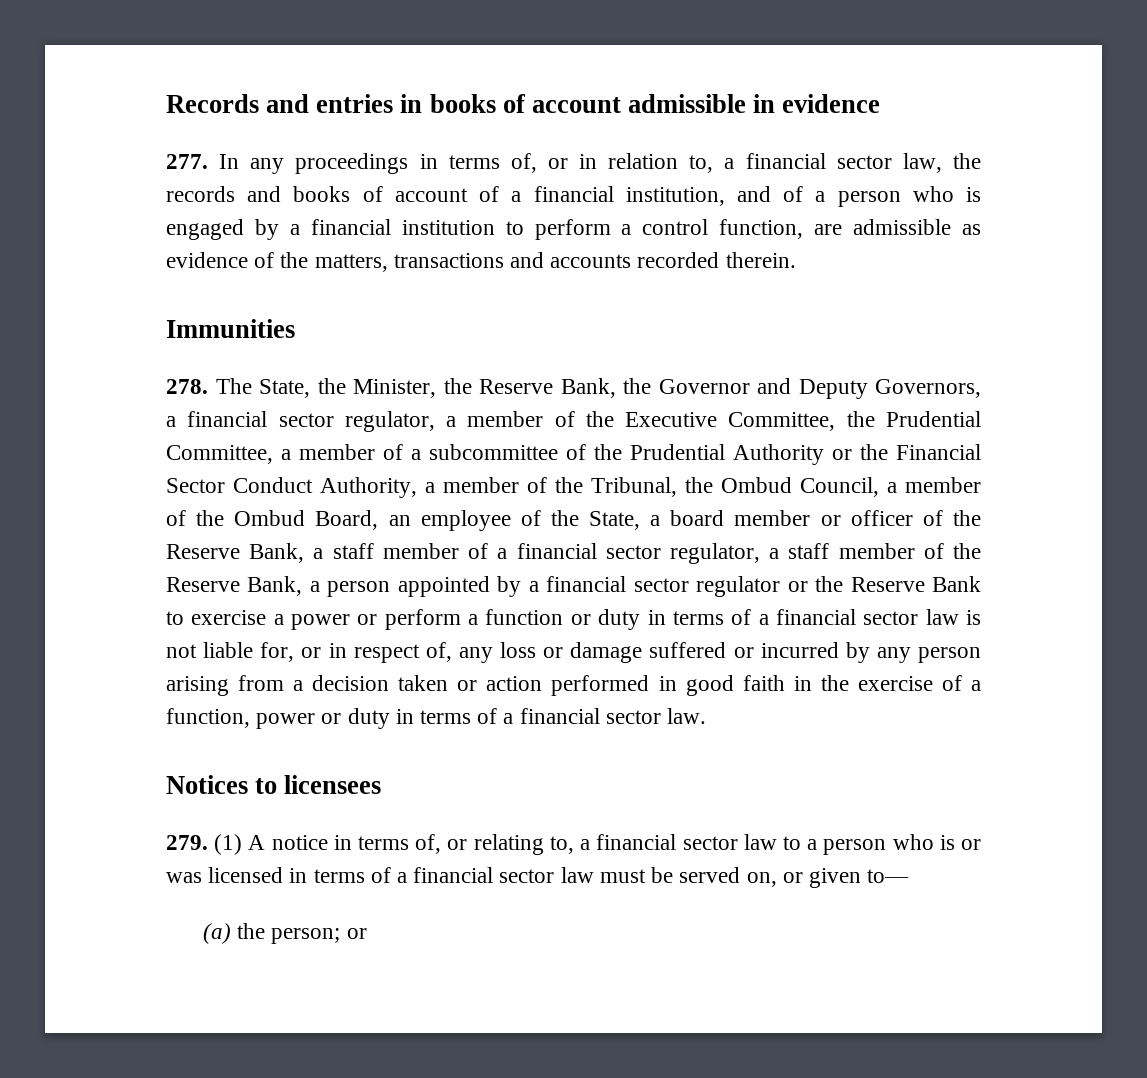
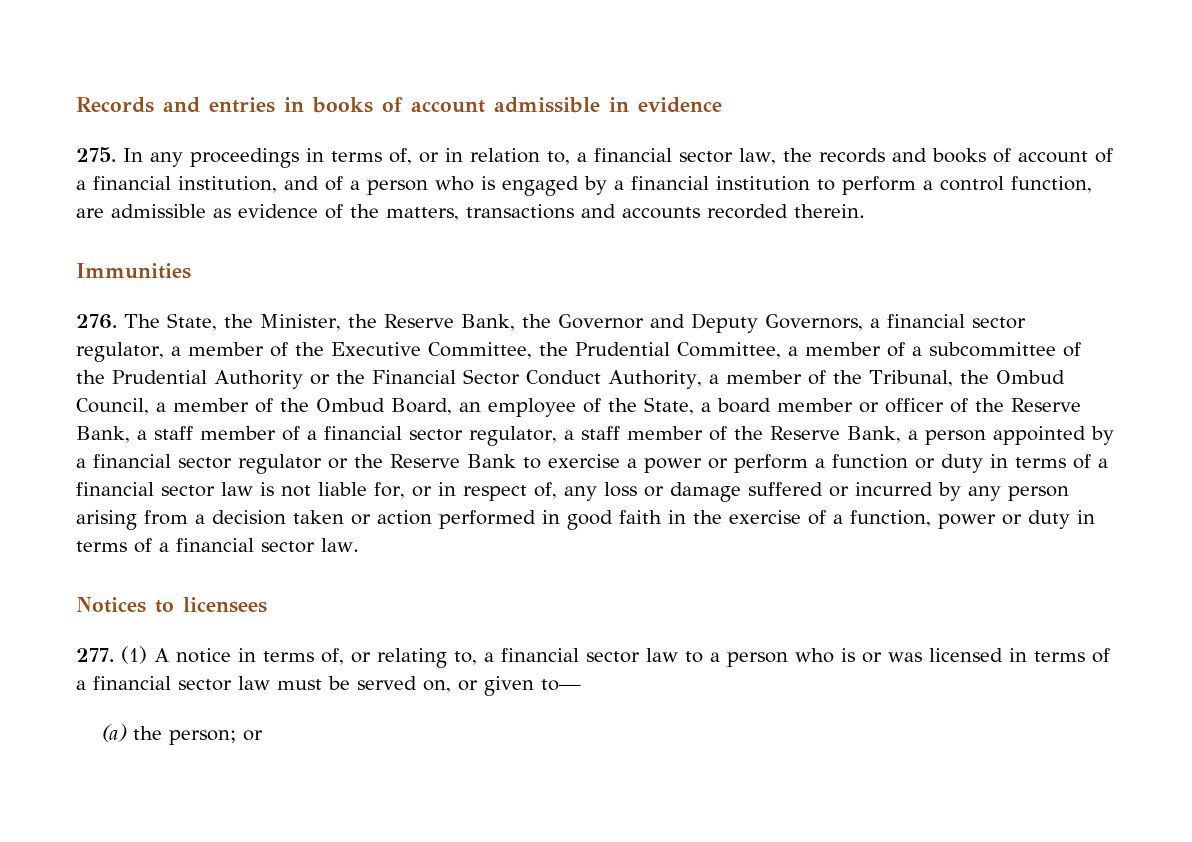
- 277. In any proceedings in terms of, or in relation to, a financial sector law, the records and books of account of a financial institution, and of a person who is engaged by a financial institution to perform a control function, are admissible as evidence of the matters, transactions and accounts recorded therein.
+ 275. In any proceedings in terms of, or in relation to, a financial sector law, the records and books of account of a financial institution, and of a person who is engaged by a financial institution to perform a control function, are admissible as evidence of the matters, transactions and accounts recorded therein.
- 278. The State, the Minister, the Reserve Bank, the Governor and Deputy Governors, a financial sector regulator, a member of the Executive Committee, the Prudential Committee, a member of a subcommittee of the Prudential Authority or the Financial Sector Conduct Authority, a member of the Tribunal, the Ombud Council, a member of the Ombud Board, an employee of the State, a board member or officer of the Reserve Bank, a staff member of a financial sector regulator, a staff member of the Reserve Bank, a person appointed by a financial sector regulator or the Reserve Bank to exercise a power or perform a function or duty in terms of a financial sector law is not liable for, or in respect of, any loss or damage suffered or incurred by any person arising from a decision taken or action performed in good faith in the exercise of a function, power or duty in terms of a financial sector law.
+ 276. The State, the Minister, the Reserve Bank, the Governor and Deputy Governors, a financial sector regulator, a member of the Executive Committee, the Prudential Committee, a member of a subcommittee of the Prudential Authority or the Financial Sector Conduct Authority, a member of the Tribunal, the Ombud Council, a member of the Ombud Board, an employee of the State, a board member or officer of the Reserve Bank, a staff member of a financial sector regulator, a staff member of the Reserve Bank, a person appointed by a financial sector regulator or the Reserve Bank to exercise a power or perform a function or duty in terms of a financial sector law is not liable for, or in respect of, any loss or damage suffered or incurred by any person arising from a decision taken or action performed in good faith in the exercise of a function, power or duty in terms of a financial sector law.
- 279. (1) A notice in terms of, or relating to, a financial sector law to a person who is or was licensed in terms of a financial sector law must be served on, or given to—
+ 277. (1) A notice in terms of, or relating to, a financial sector law to a person who is or was licensed in terms of a financial sector law must be served on, or given to—

